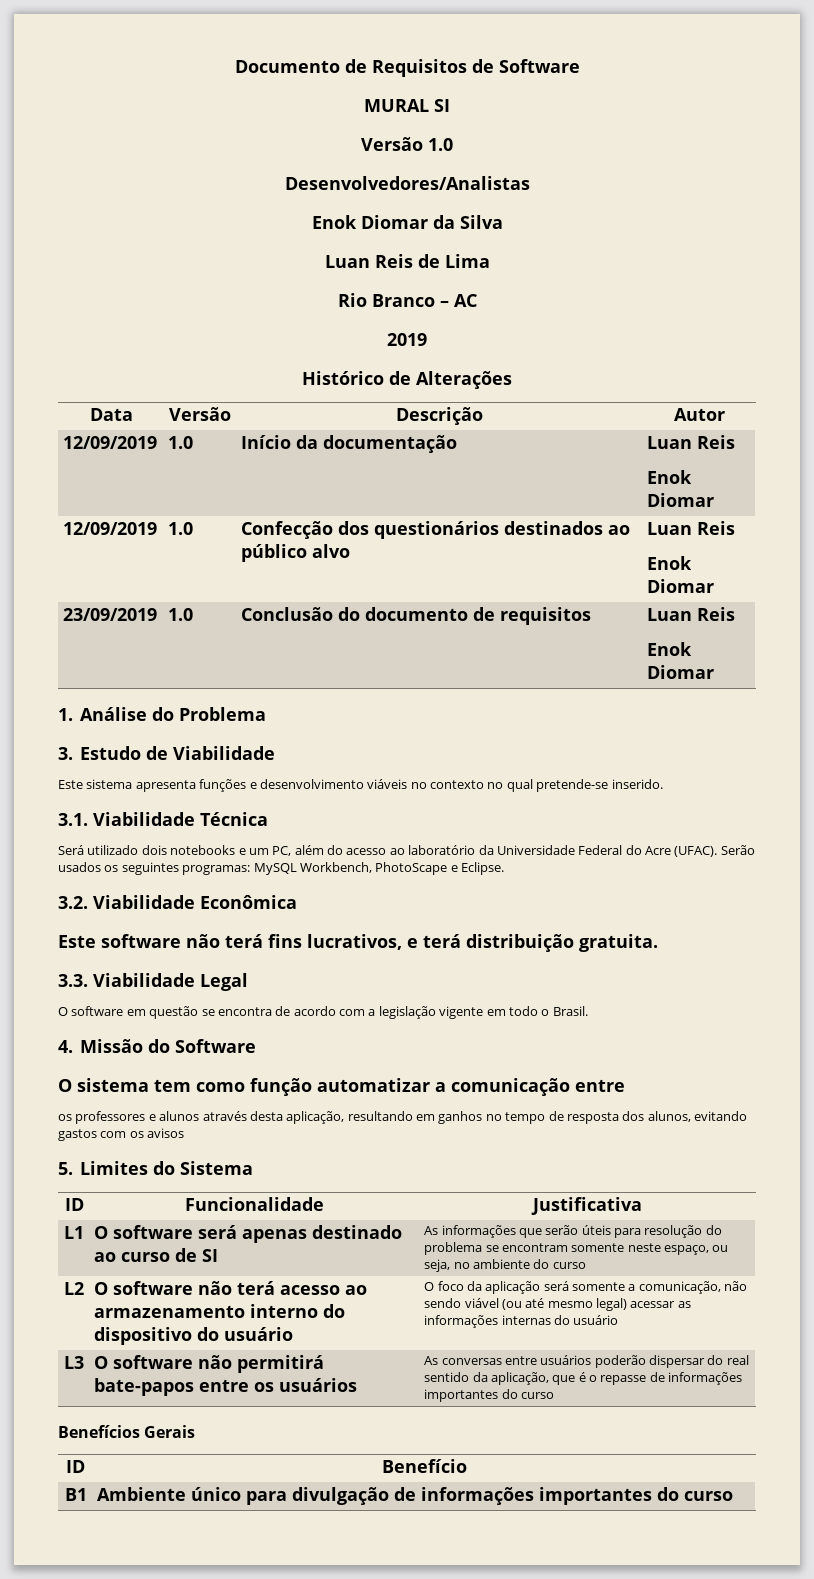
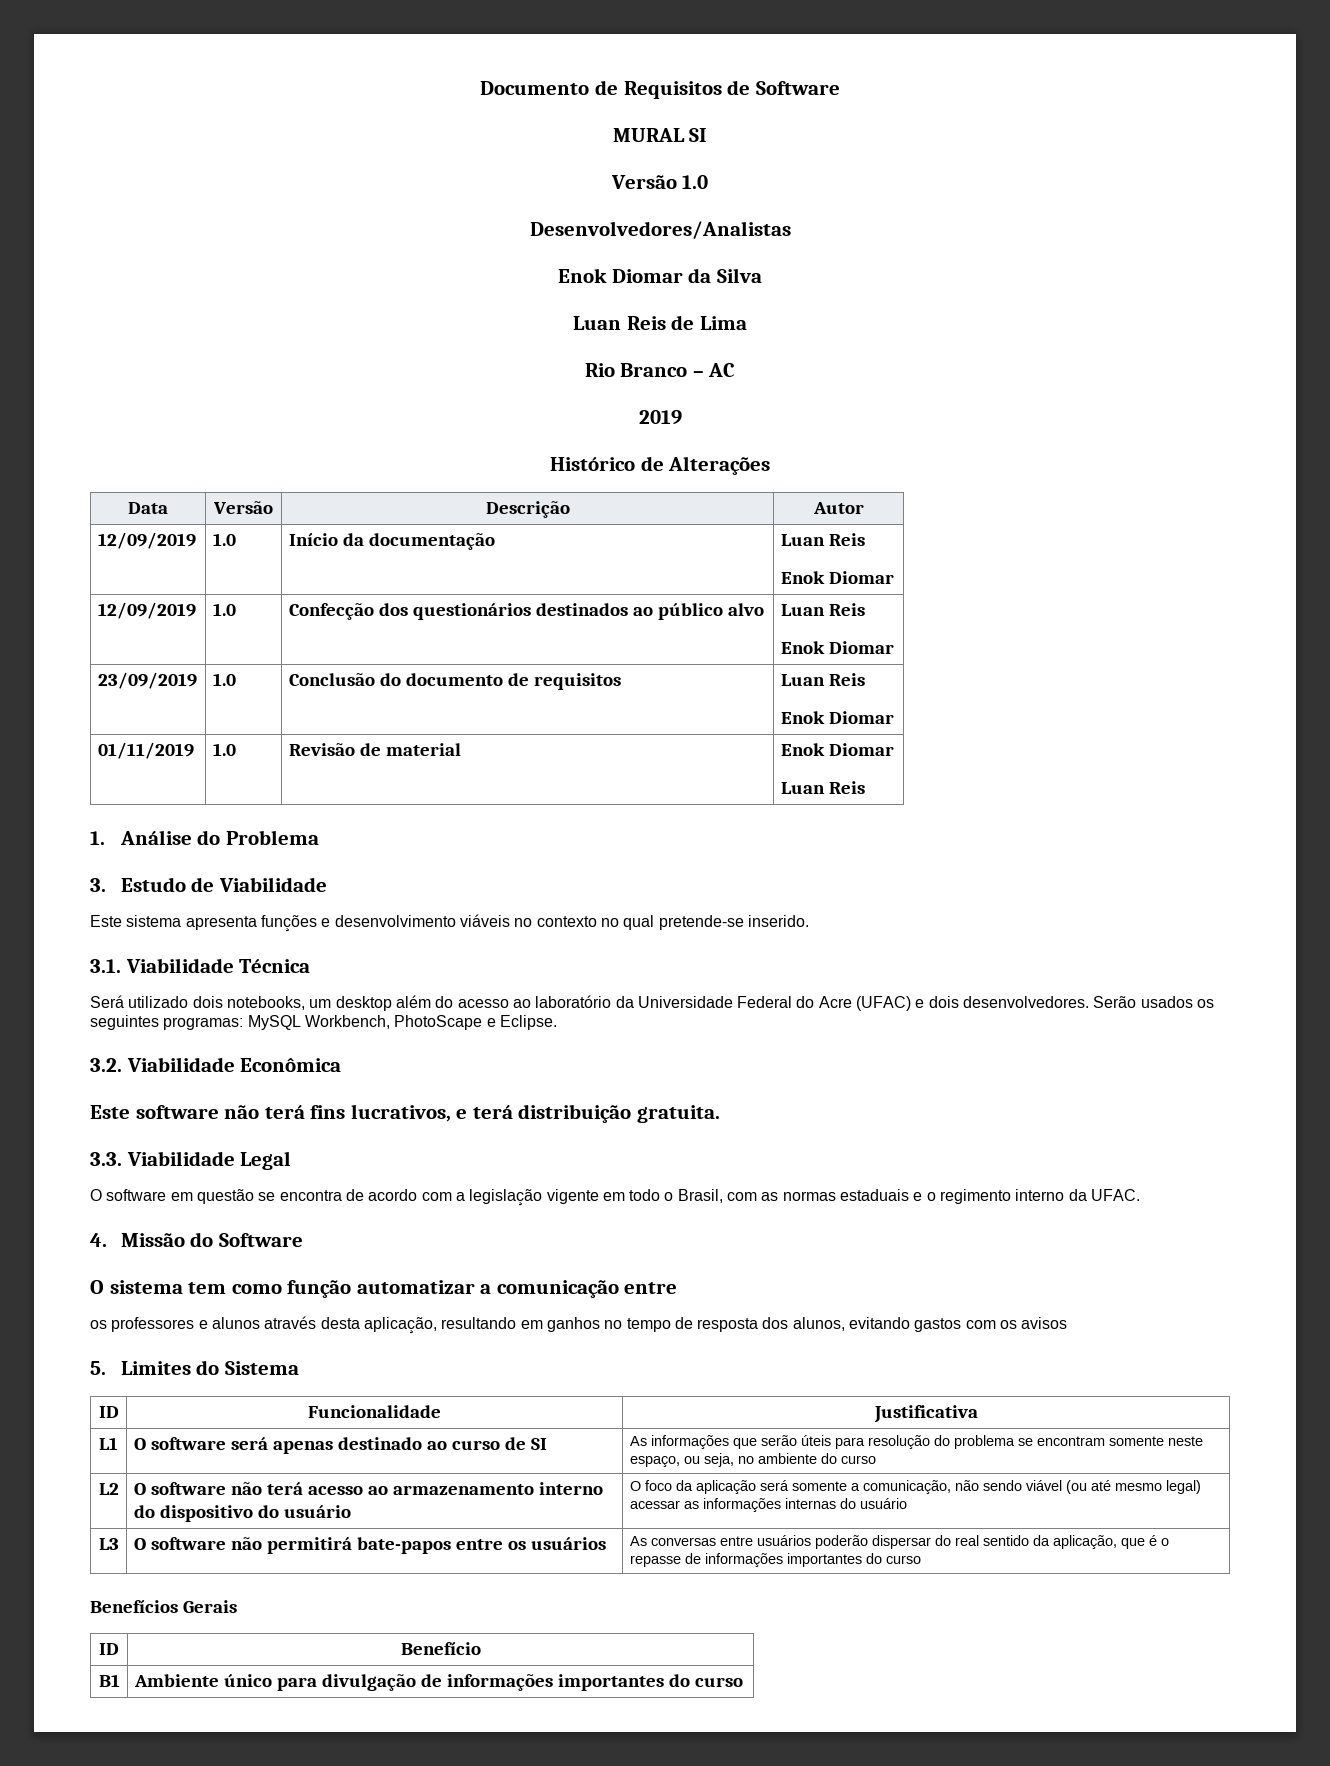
+ 01/11/2019 | 1.0 | Revisão de material | Enok Diomar
+ Luan Reis
- Será utilizado dois notebooks e um PC, além do acesso ao laboratório da Universidade Federal do Acre (UFAC).
+ Será utilizado dois notebooks, um desktop além do acesso ao laboratório da Universidade Federal do Acre (UFAC) e dois desenvolvedores.
- O software em questão se encontra de acordo com a legislação vigente em todo o Brasil.
+ O software em questão se encontra de acordo com a legislação vigente em todo o Brasil, com as normas estaduais e o regimento interno da UFAC.

